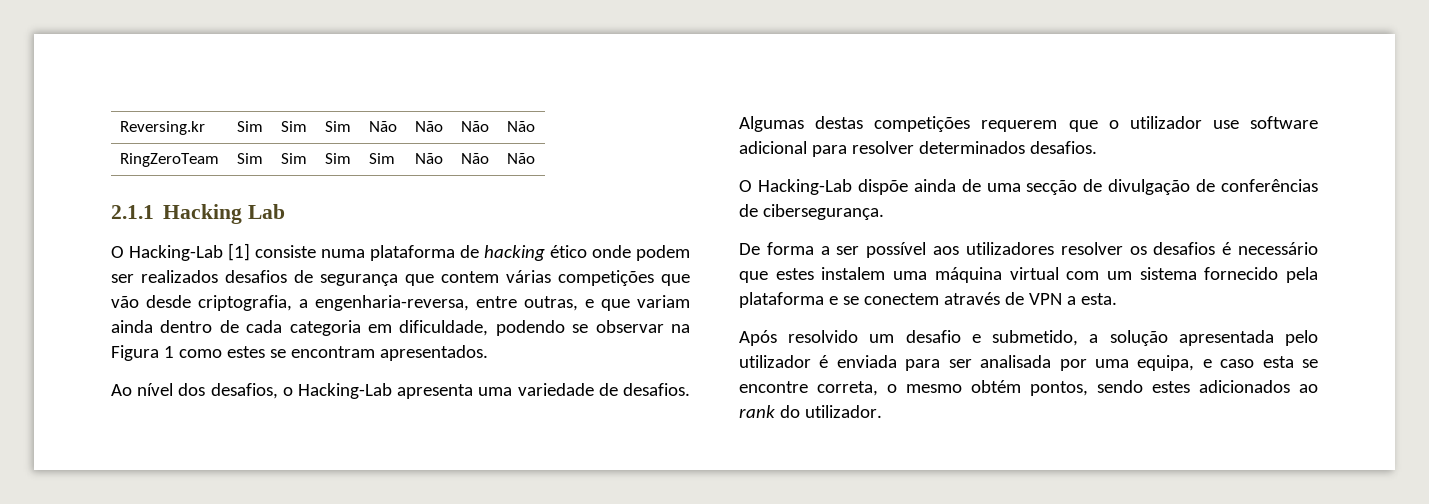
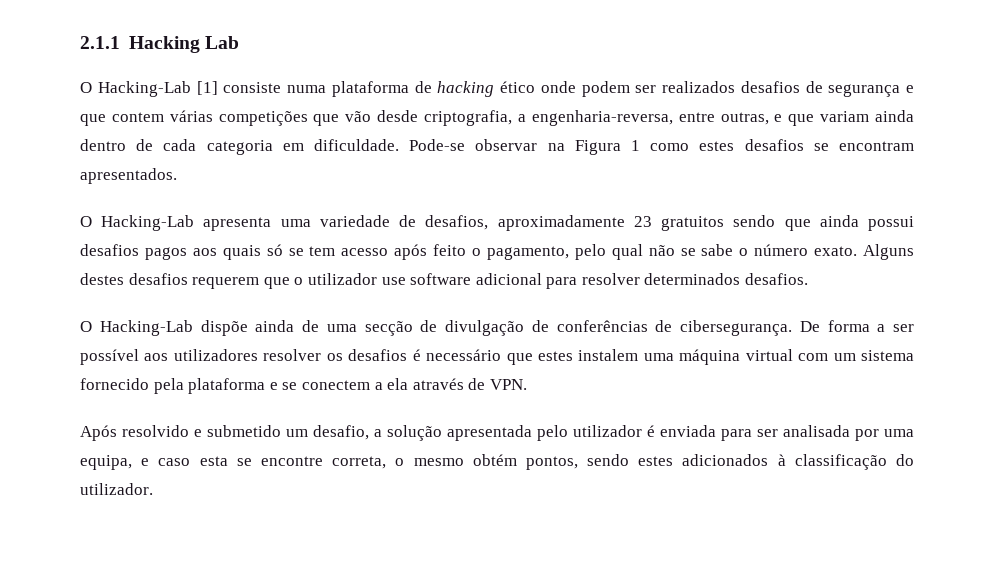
- Reversing.kr | Sim | Sim | Sim | Não | Não | Não | Não
- RingZeroTeam | Sim | Sim | Sim | Sim | Não | Não | Não
- O Hacking-Lab [1] consiste numa plataforma de hacking ético onde podem ser realizados desafios de segurança que contem várias competições que vão desde criptografia, a engenharia-reversa, entre outras, e que variam ainda dentro de cada categoria em dificuldade, podendo se observar na Figura 1 como estes se encontram apresentados.
+ O Hacking-Lab [1] consiste numa plataforma de hacking ético onde podem ser realizados desafios de segurança e que contem várias competições que vão desde criptografia, a engenharia-reversa, entre outras, e que variam ainda dentro de cada categoria em dificuldade. Pode-se observar na Figura 1 como estes desafios se encontram apresentados.
- Ao nível dos desafios, o Hacking-Lab apresenta uma variedade de desafios. Algumas destas competições requerem que o utilizador use software adicional para resolver determinados desafios.
+ O Hacking-Lab apresenta uma variedade de desafios, aproximadamente 23 gratuitos sendo que ainda possui desafios pagos aos quais só se tem acesso após feito o pagamento, pelo qual não se sabe o número exato. Alguns destes desafios requerem que o utilizador use software adicional para resolver determinados desafios.
- O Hacking-Lab dispõe ainda de uma secção de divulgação de conferências de cibersegurança.
- De forma a ser possível aos utilizadores resolver os desafios é necessário que estes instalem uma máquina virtual com um sistema fornecido pela plataforma e se conectem através de VPN a esta.
- Após resolvido um desafio e submetido, a solução apresentada pelo utilizador é enviada para ser analisada por uma equipa, e caso esta se encontre correta, o mesmo obtém pontos, sendo estes adicionados ao rank do utilizador.
+ O Hacking-Lab dispõe ainda de uma secção de divulgação de conferências de cibersegurança. De forma a ser possível aos utilizadores resolver os desafios é necessário que estes instalem uma máquina virtual com um sistema fornecido pela plataforma e se conectem a ela através de VPN.
+ Após resolvido e submetido um desafio, a solução apresentada pelo utilizador é enviada para ser analisada por uma equipa, e caso esta se encontre correta, o mesmo obtém pontos, sendo estes adicionados à classificação do utilizador.

